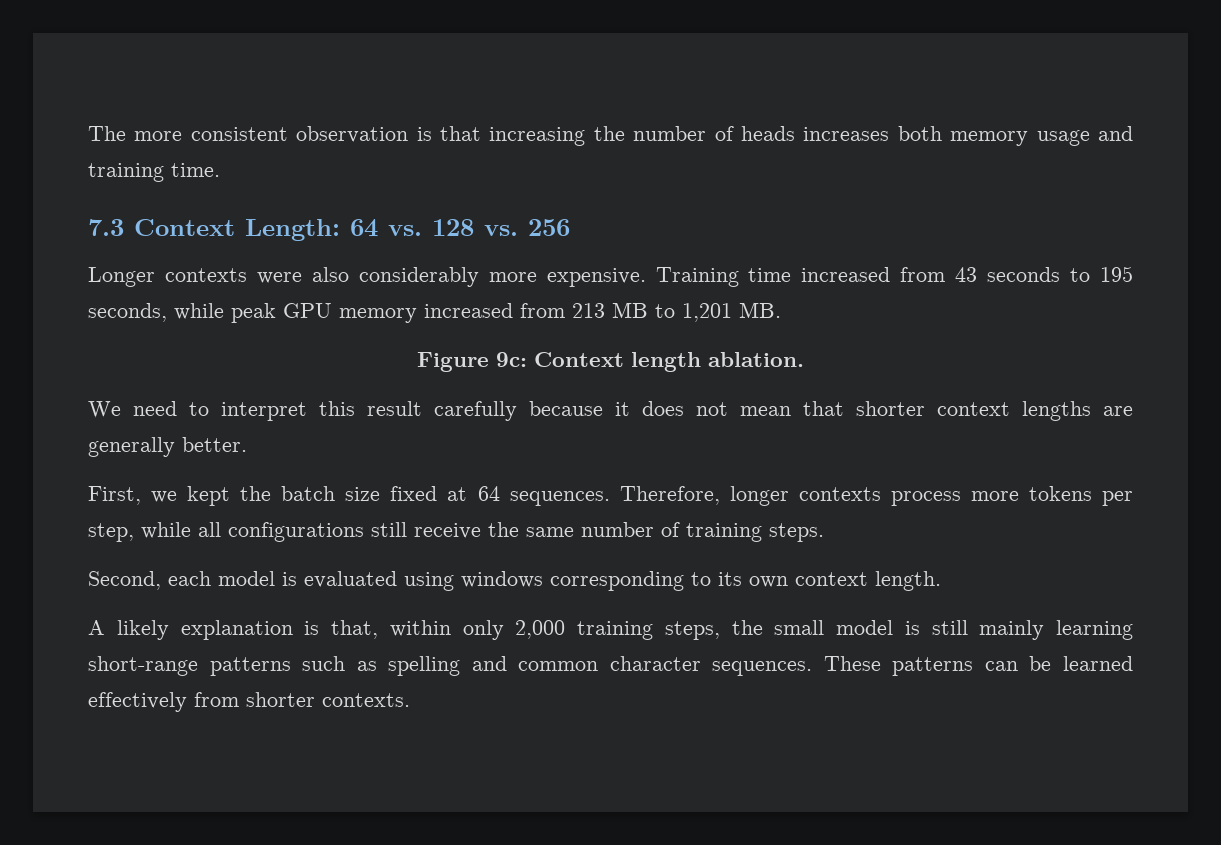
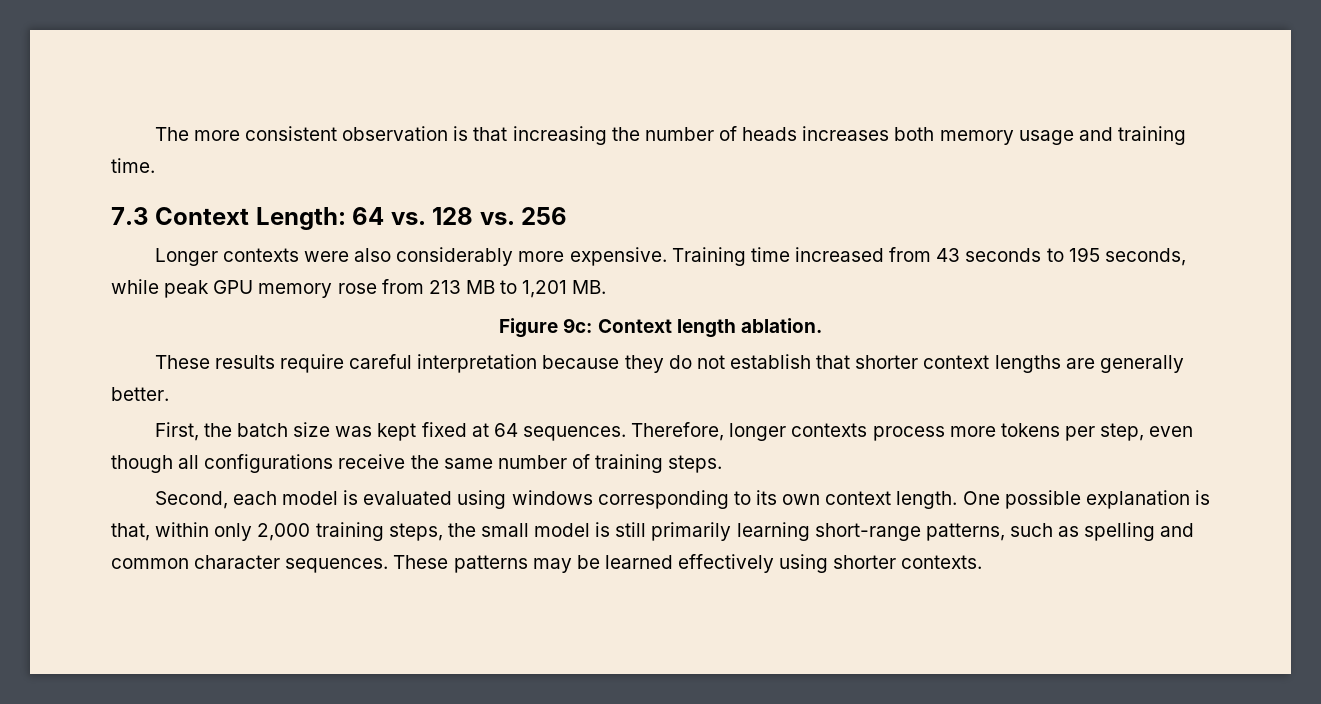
- Training time increased from 43 seconds to 195 seconds, while peak GPU memory increased from 213 MB to 1,201 MB.
+ Training time increased from 43 seconds to 195 seconds, while peak GPU memory rose from 213 MB to 1,201 MB.
- We need to interpret this result carefully because it does not mean that shorter context lengths are generally better.
+ These results require careful interpretation because they do not establish that shorter context lengths are generally better.
- First, we kept the batch size fixed at 64 sequences.
+ First, the batch size was kept fixed at 64 sequences.
- Therefore, longer contexts process more tokens per step, while all configurations still receive the same number of training steps.
+ Therefore, longer contexts process more tokens per step, even though all configurations receive the same number of training steps.
- Second, each model is evaluated using windows corresponding to its own context length.
- A likely explanation is that, within only 2,000 training steps, the small model is still mainly learning short-range patterns such as spelling and common character sequences.
+ Second, each model is evaluated using windows corresponding to its own context length. One possible explanation is that, within only 2,000 training steps, the small model is still primarily learning short-range patterns, such as spelling and common character sequences.
- These patterns can be learned effectively from shorter contexts.
+ These patterns may be learned effectively using shorter contexts.

